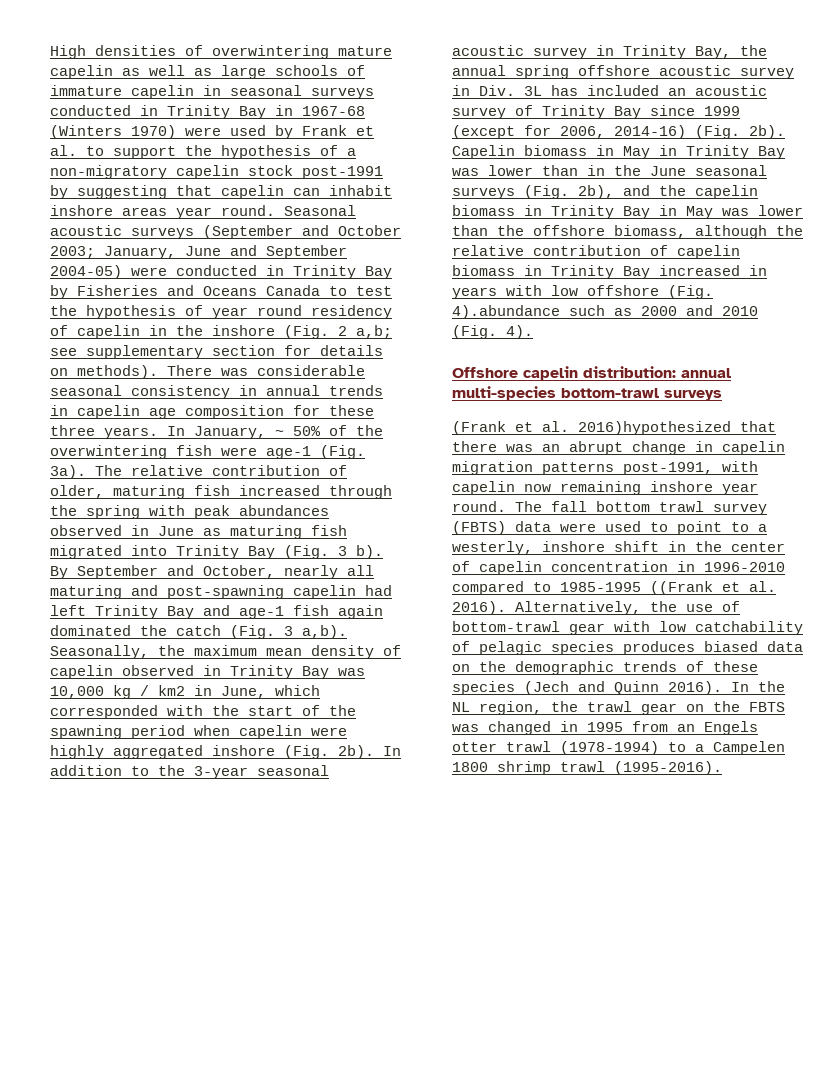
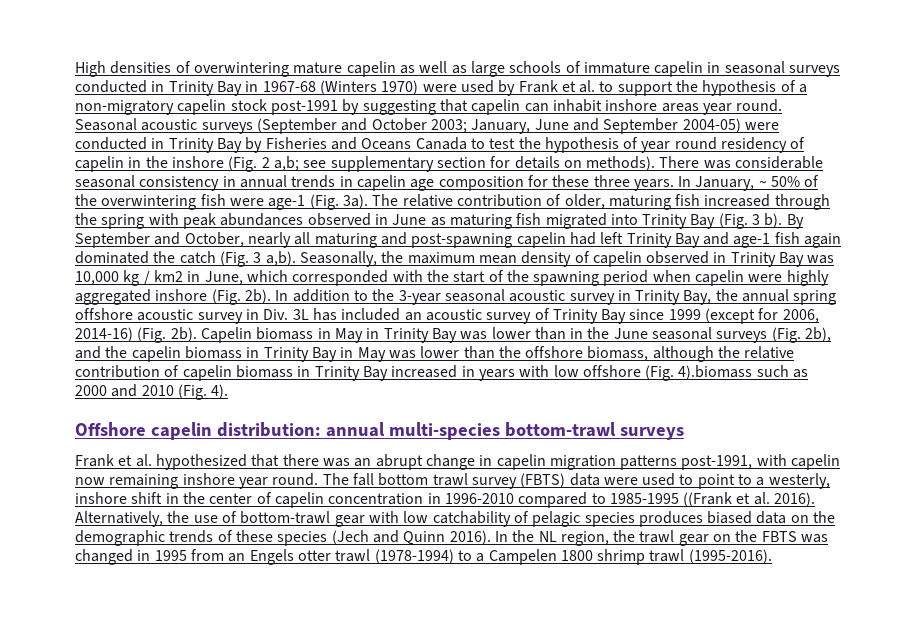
- Capelin biomass in May in Trinity Bay was lower than in the June seasonal surveys (Fig. 2b), and the capelin biomass in Trinity Bay in May was lower than the offshore biomass, although the relative contribution of capelin biomass in Trinity Bay increased in years with low offshore (Fig. 4).abundance such as 2000 and 2010 (Fig. 4).
+ Capelin biomass in May in Trinity Bay was lower than in the June seasonal surveys (Fig. 2b), and the capelin biomass in Trinity Bay in May was lower than the offshore biomass, although the relative contribution of capelin biomass in Trinity Bay increased in years with low offshore (Fig. 4).biomass such as 2000 and 2010 (Fig. 4).
- (Frank et al. 2016)hypothesized that there was an abrupt change in capelin migration patterns post-1991, with capelin now remaining inshore year round.
+ Frank et al. hypothesized that there was an abrupt change in capelin migration patterns post-1991, with capelin now remaining inshore year round.

